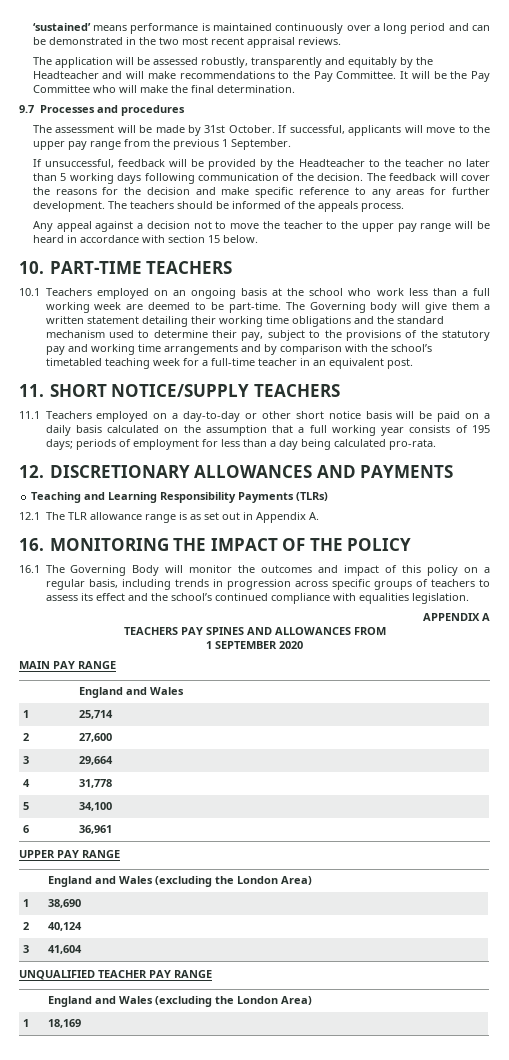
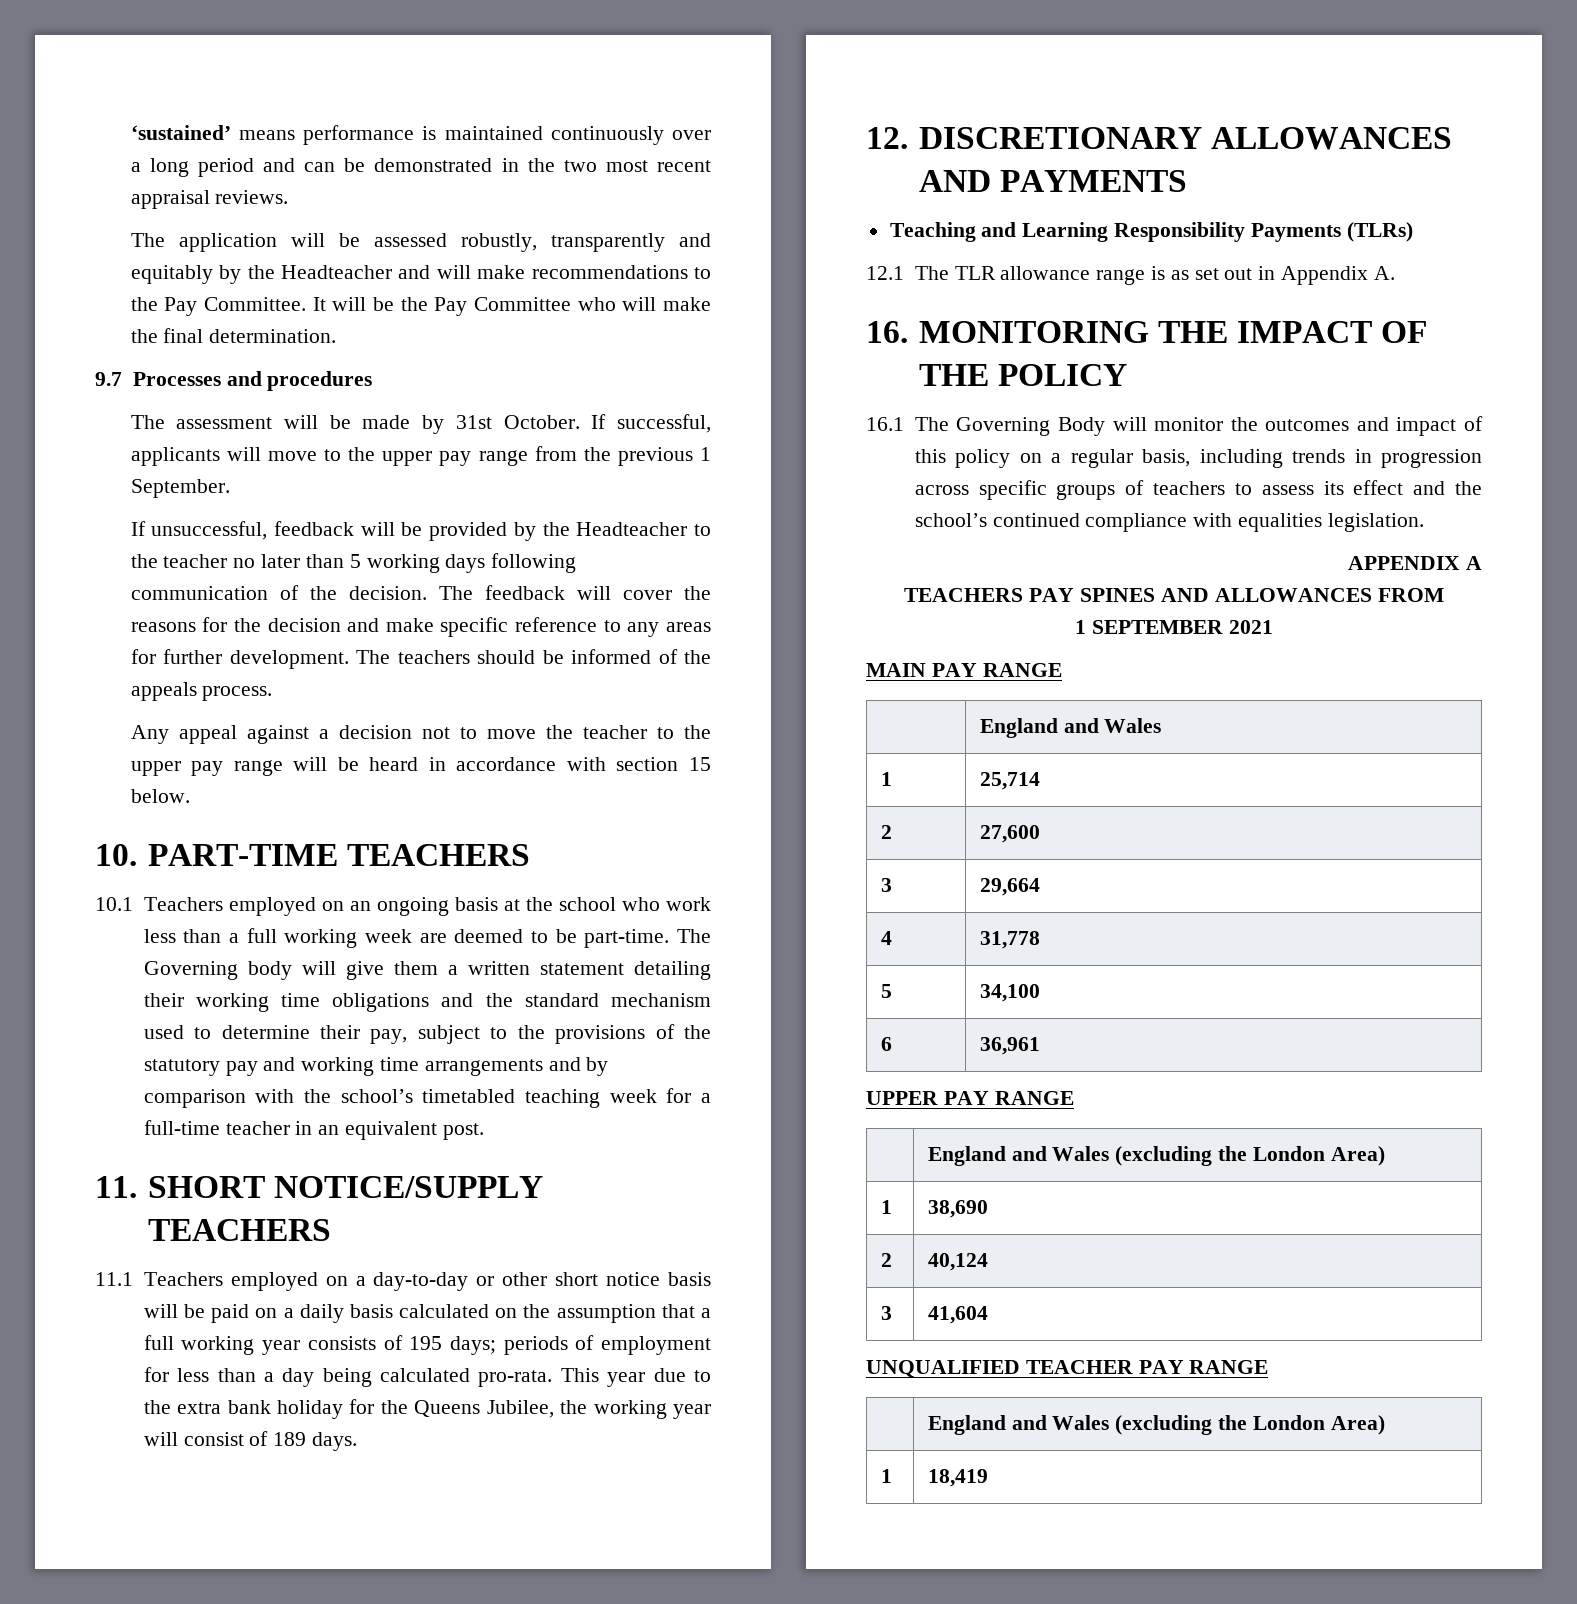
+ This year due to the extra bank holiday for the Queens Jubilee, the working year will consist of 189 days.
- 1 SEPTEMBER 2020
+ 1 SEPTEMBER 2021
- 1 | 18,169
+ 1 | 18,419

